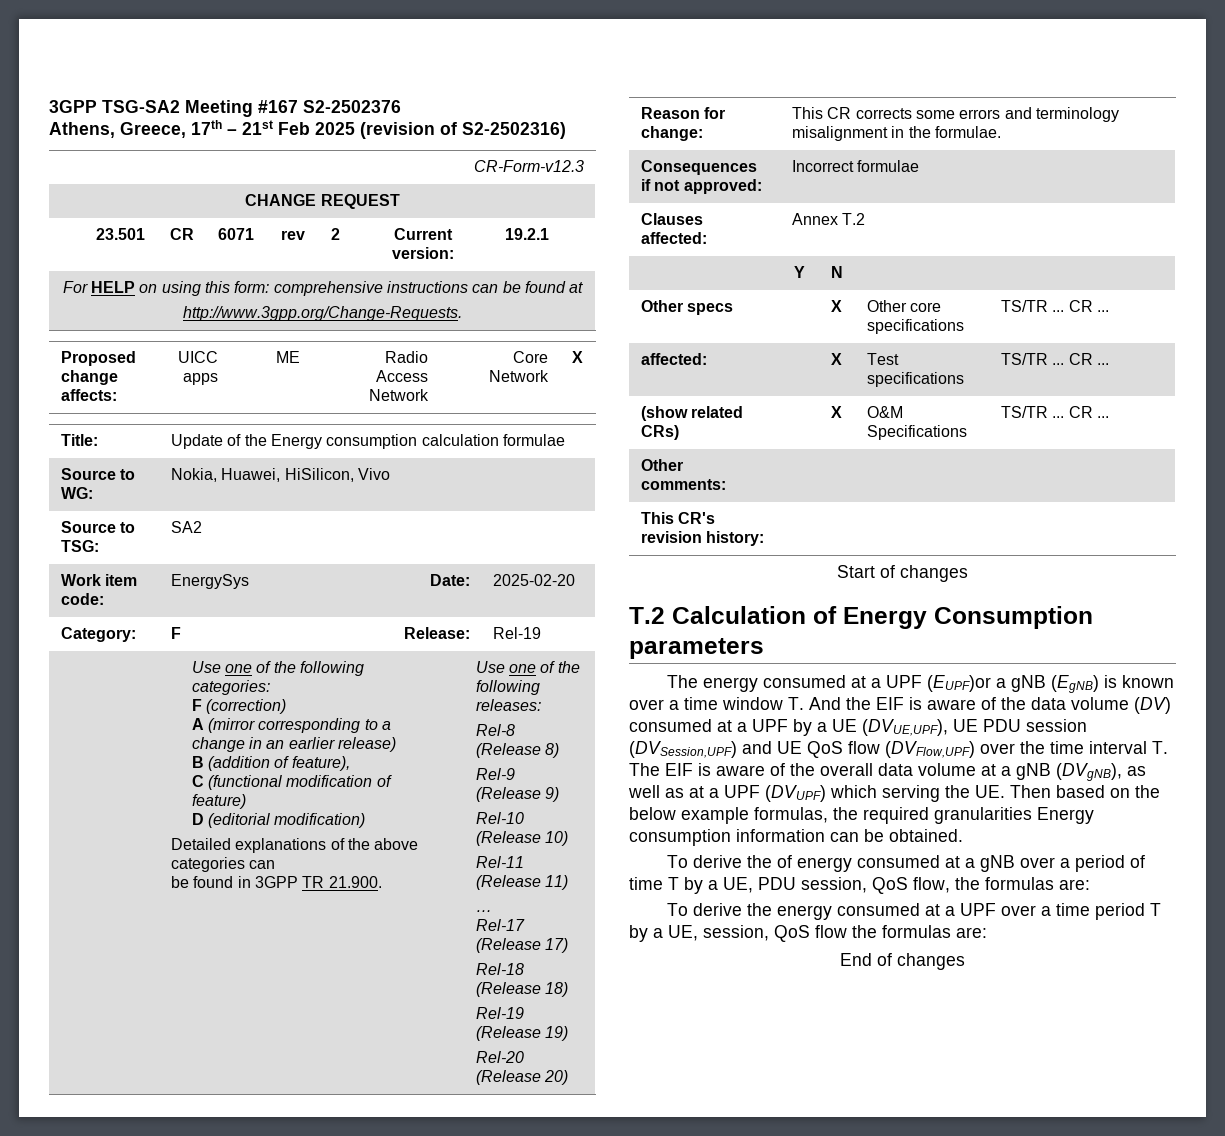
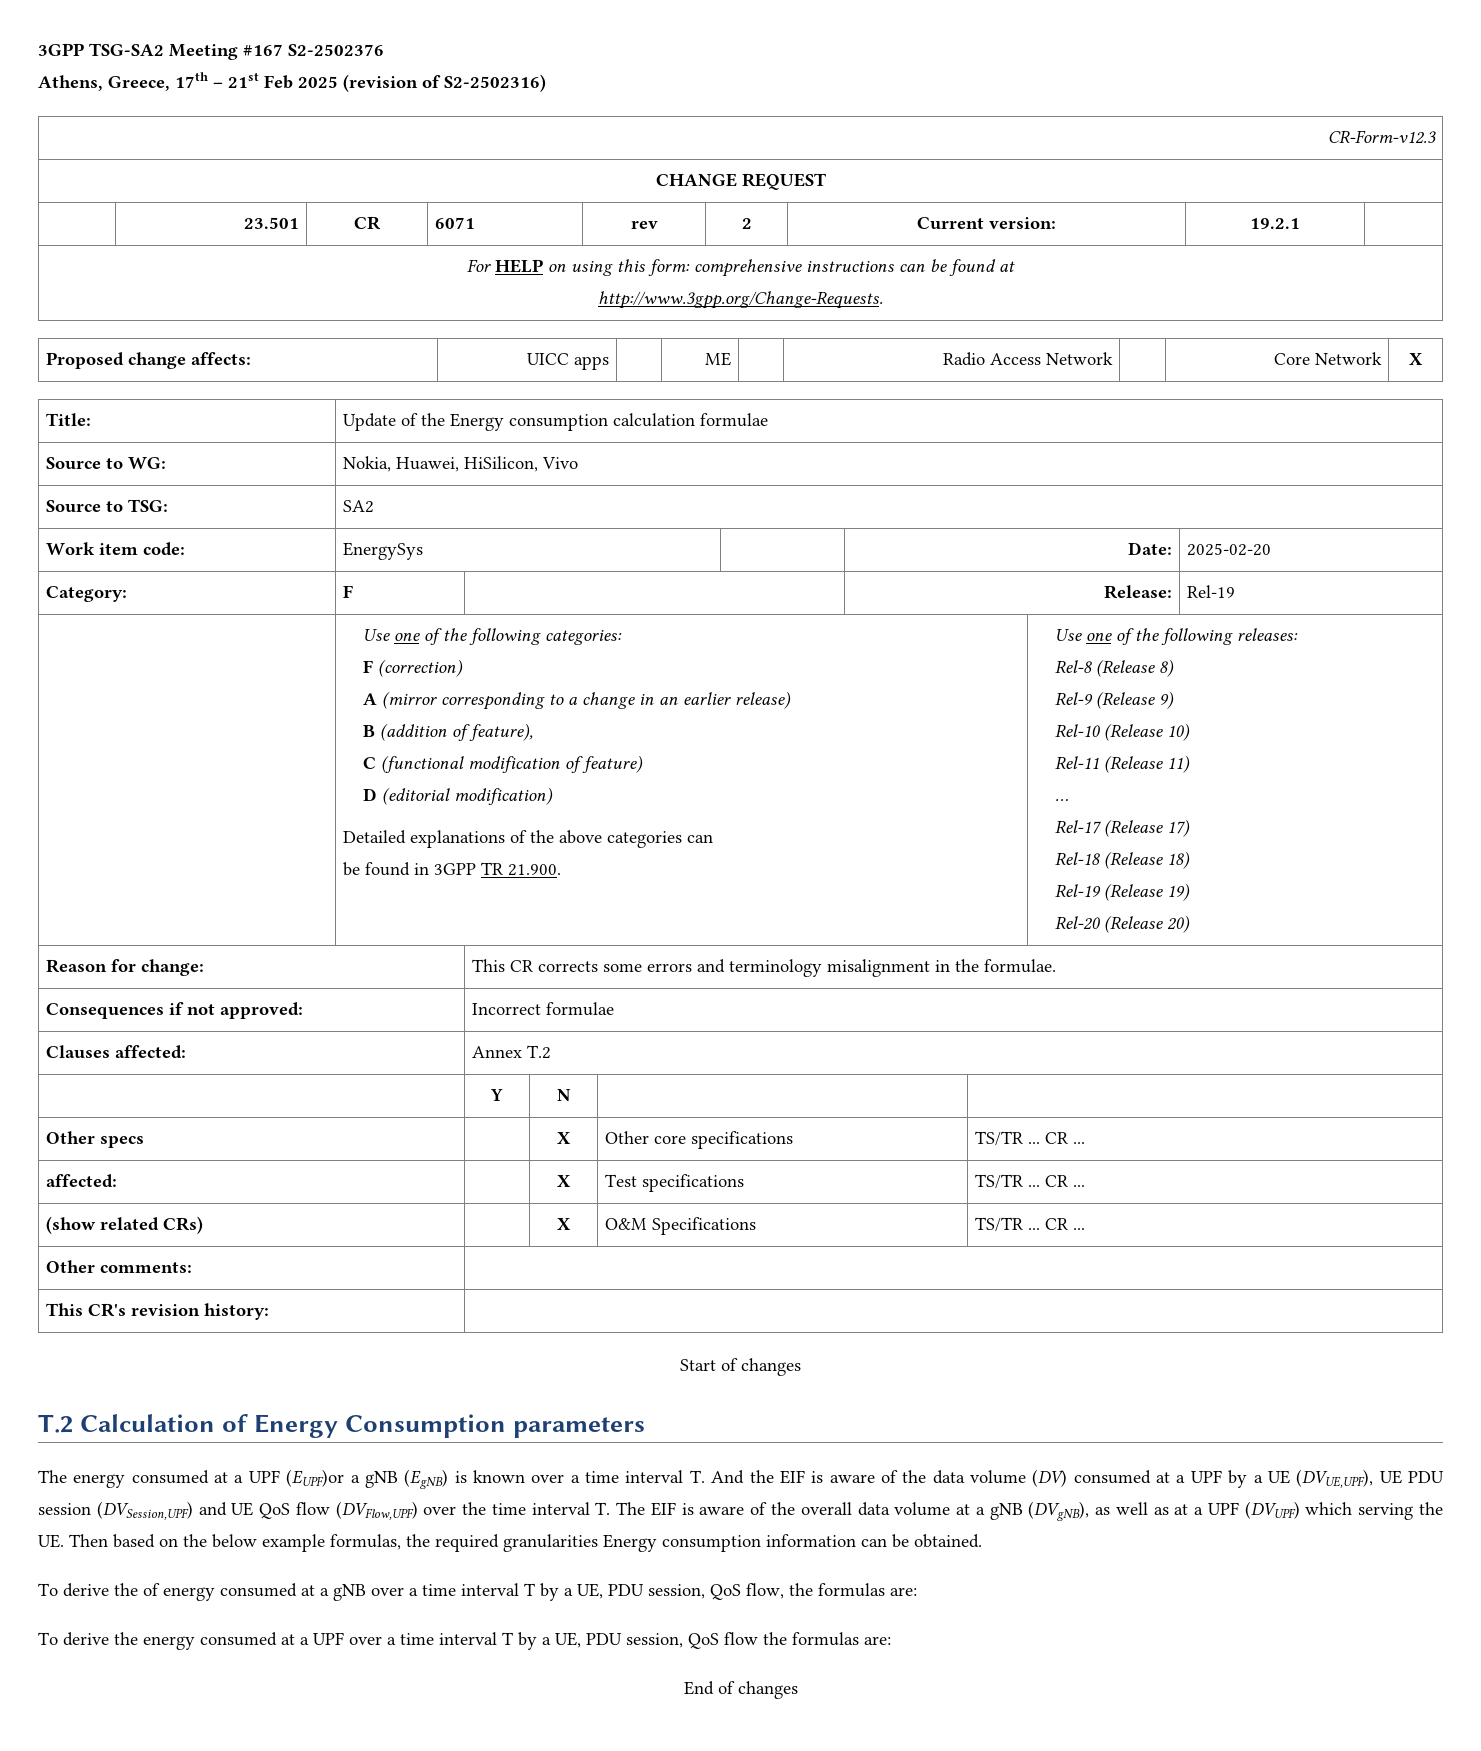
- The energy consumed at a UPF (EUPF)or a gNB (EgNB) is known over a time window T. And the EIF is aware of the data volume (DV) consumed at a UPF by a UE (DVUE,UPF), UE PDU session (DVSession,UPF) and UE QoS flow (DVFlow,UPF) over the time interval T. The EIF is aware of the overall data volume at a gNB (DVgNB), as well as at a UPF (DVUPF) which serving the UE. Then based on the below example formulas, the required granularities Energy consumption information can be obtained.
+ The energy consumed at a UPF (EUPF)or a gNB (EgNB) is known over a time interval T. And the EIF is aware of the data volume (DV) consumed at a UPF by a UE (DVUE,UPF), UE PDU session (DVSession,UPF) and UE QoS flow (DVFlow,UPF) over the time interval T. The EIF is aware of the overall data volume at a gNB (DVgNB), as well as at a UPF (DVUPF) which serving the UE. Then based on the below example formulas, the required granularities Energy consumption information can be obtained.
- To derive the of energy consumed at a gNB over a period of time T by a UE, PDU session, QoS flow, the formulas are:
+ To derive the of energy consumed at a gNB over a time interval T by a UE, PDU session, QoS flow, the formulas are:
- To derive the energy consumed at a UPF over a time period T by a UE, session, QoS flow the formulas are:
+ To derive the energy consumed at a UPF over a time interval T by a UE, PDU session, QoS flow the formulas are:

